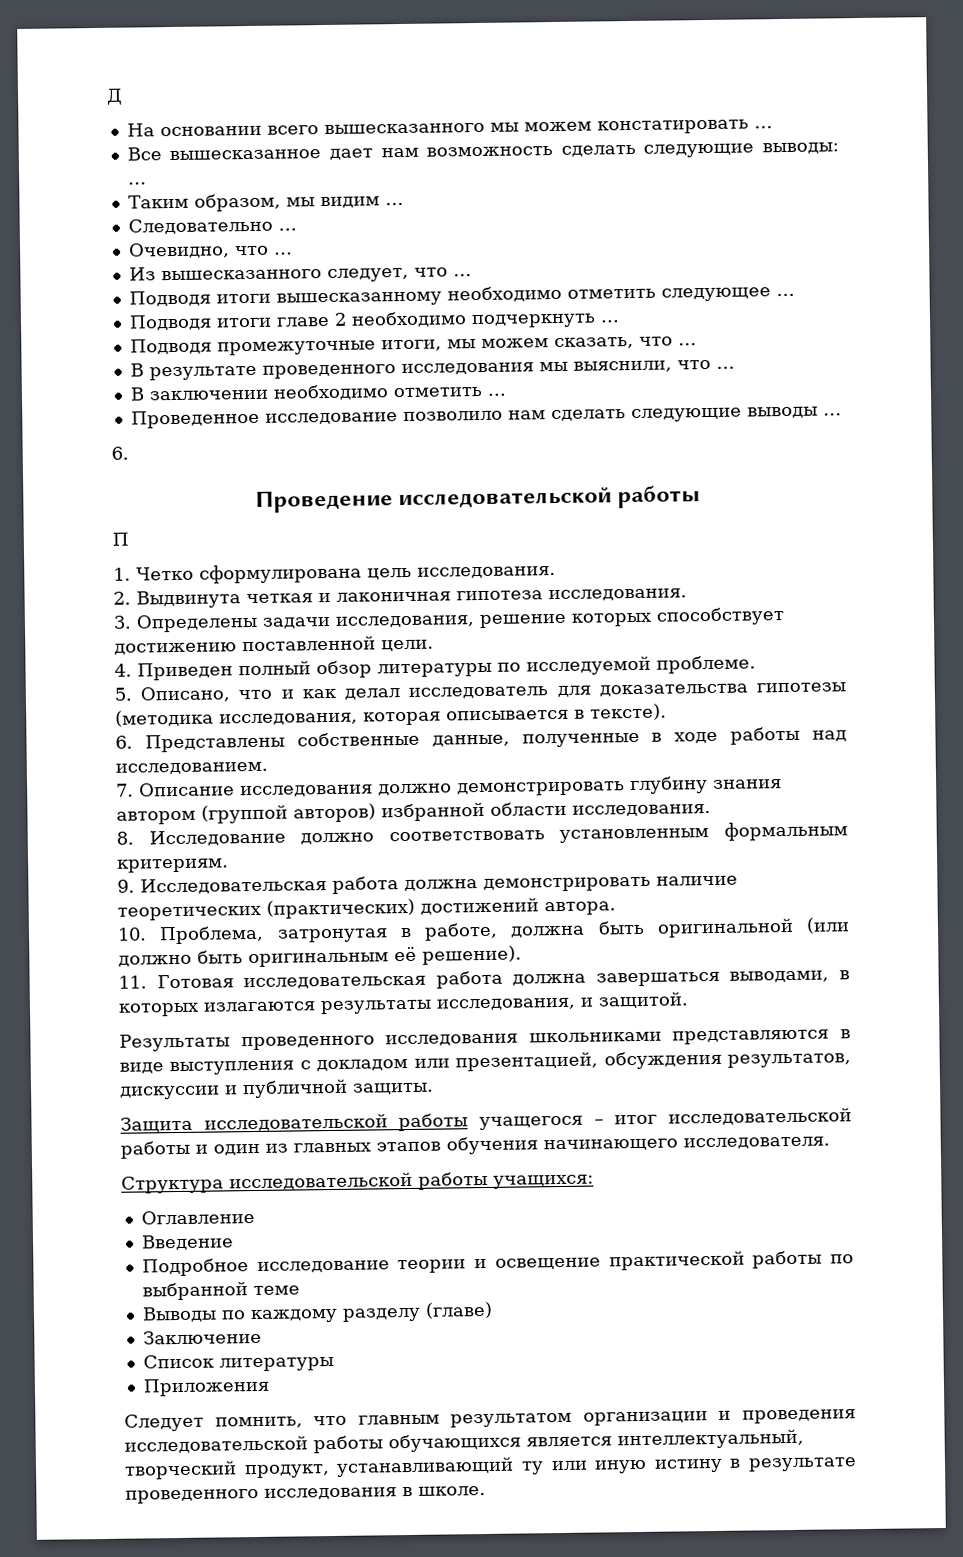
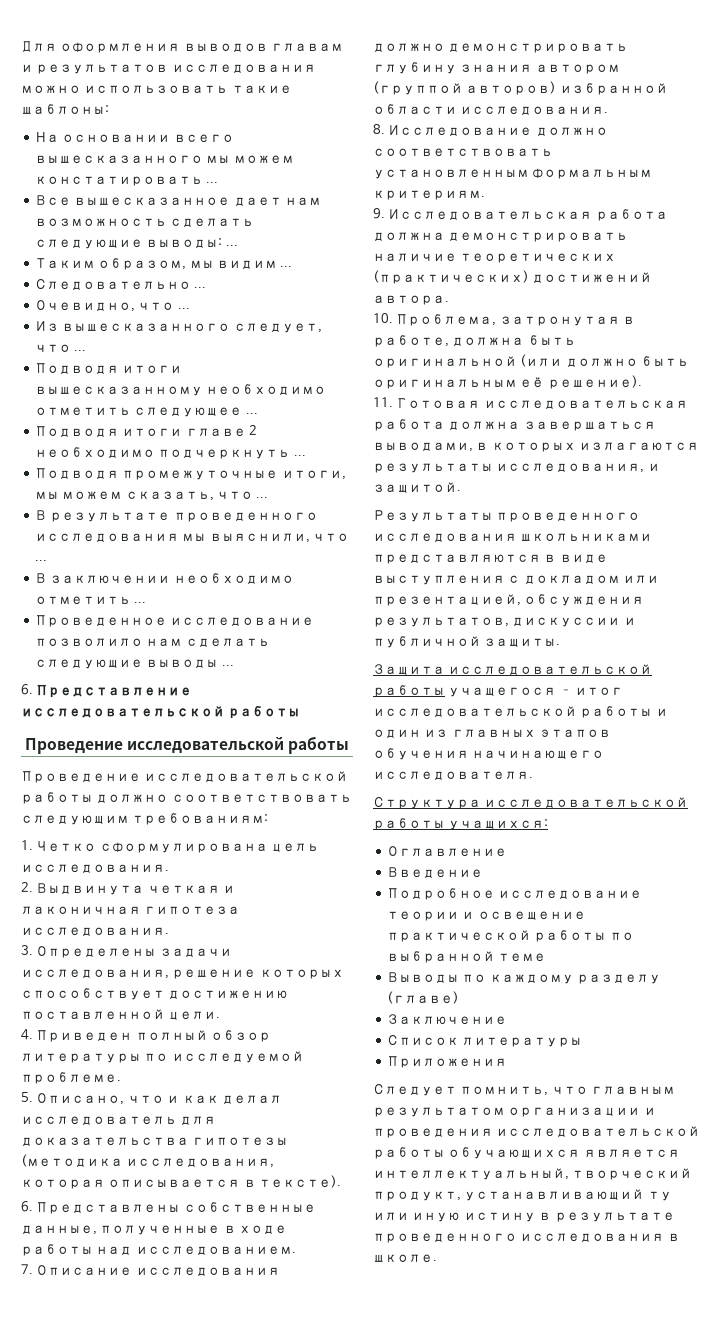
- Д
+ Для оформления выводов главам и результатов исследования можно использовать такие шаблоны:
  Проведенное исследование позволило нам сделать следующие выводы ...
- 6.
+ 6. Представление исследовательской работы
- П
+ Проведение исследовательской работы должно соответствовать следующим требованиям:

